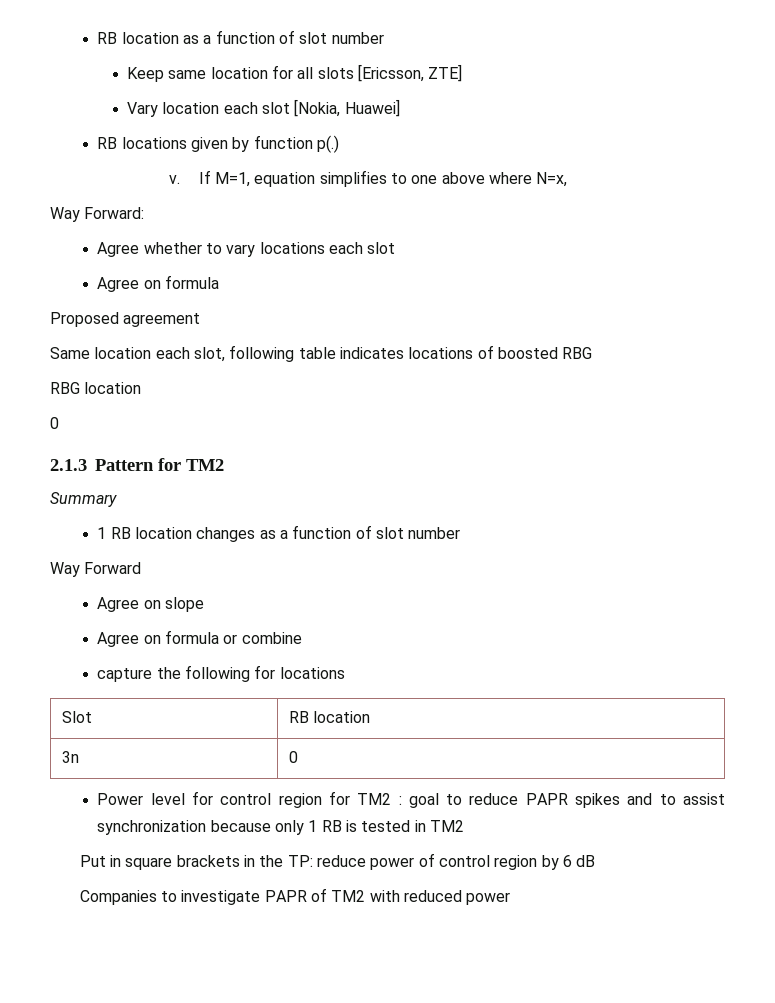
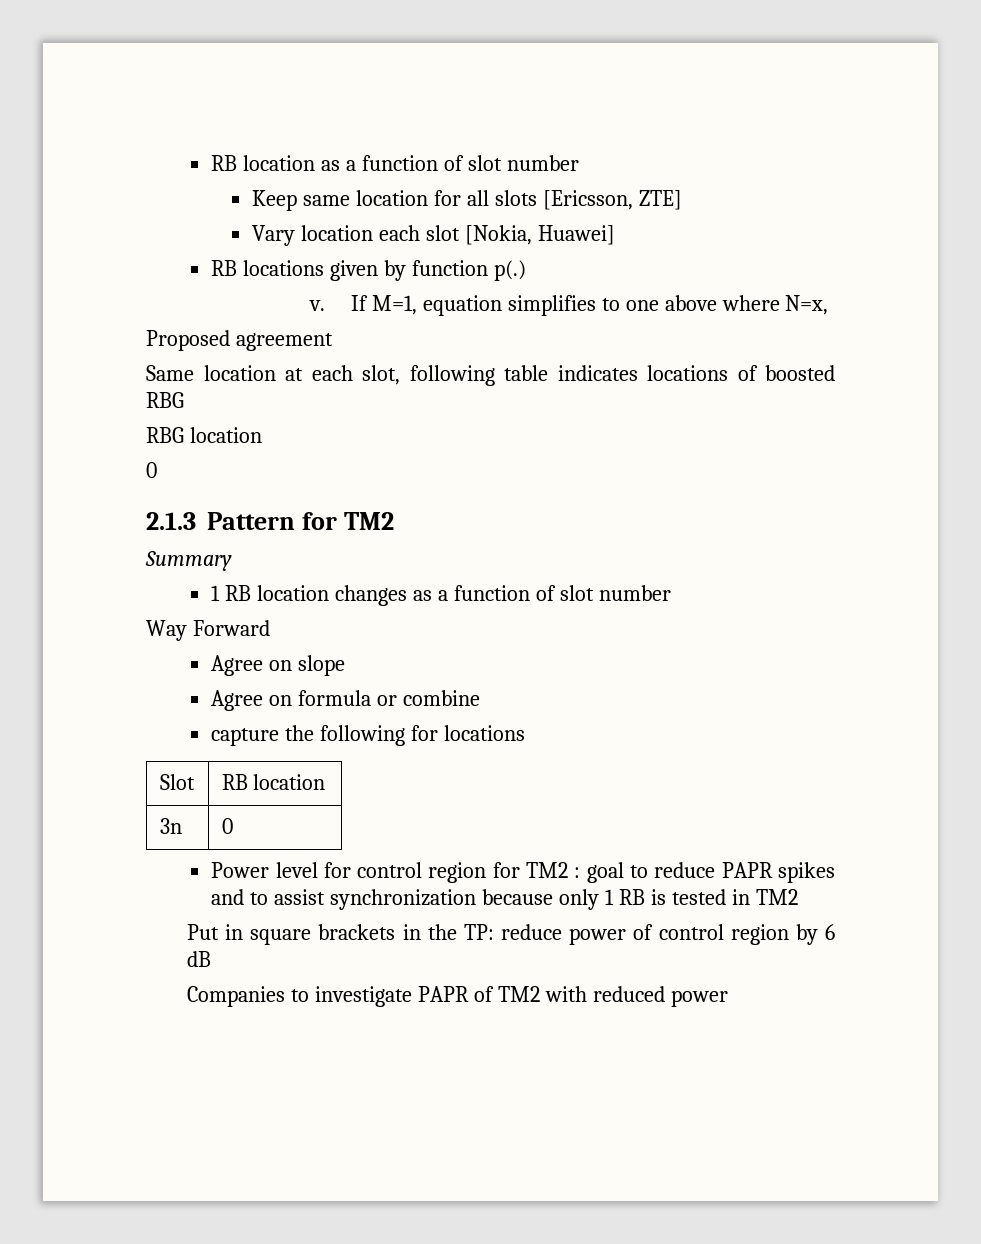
- Way Forward:
- Agree whether to vary locations each slot
- Agree on formula
- Same location each slot, following table indicates locations of boosted RBG
+ Same location at each slot, following table indicates locations of boosted RBG

